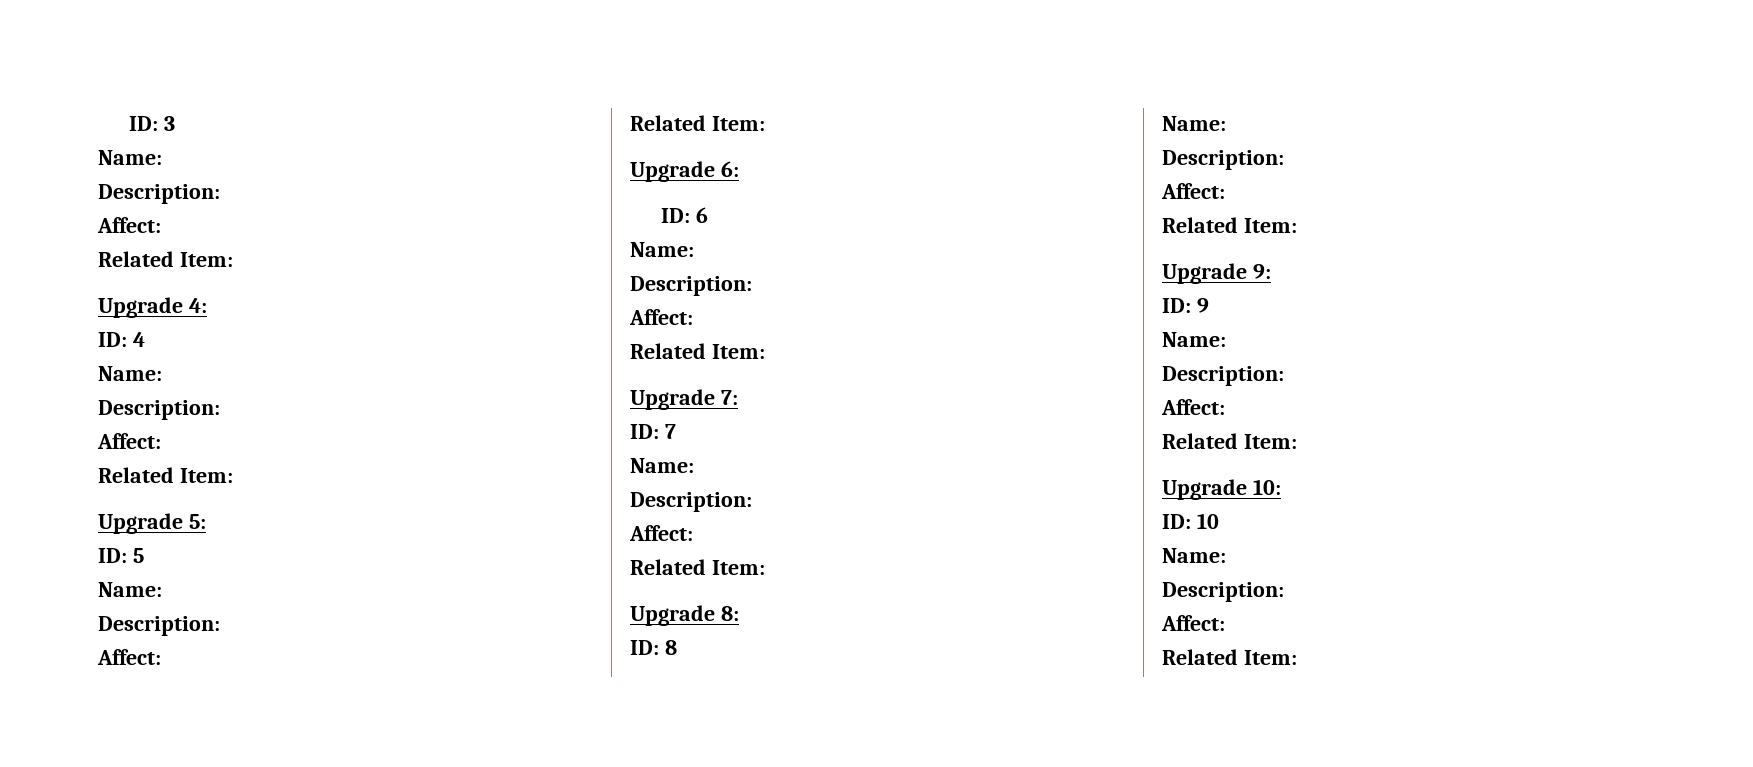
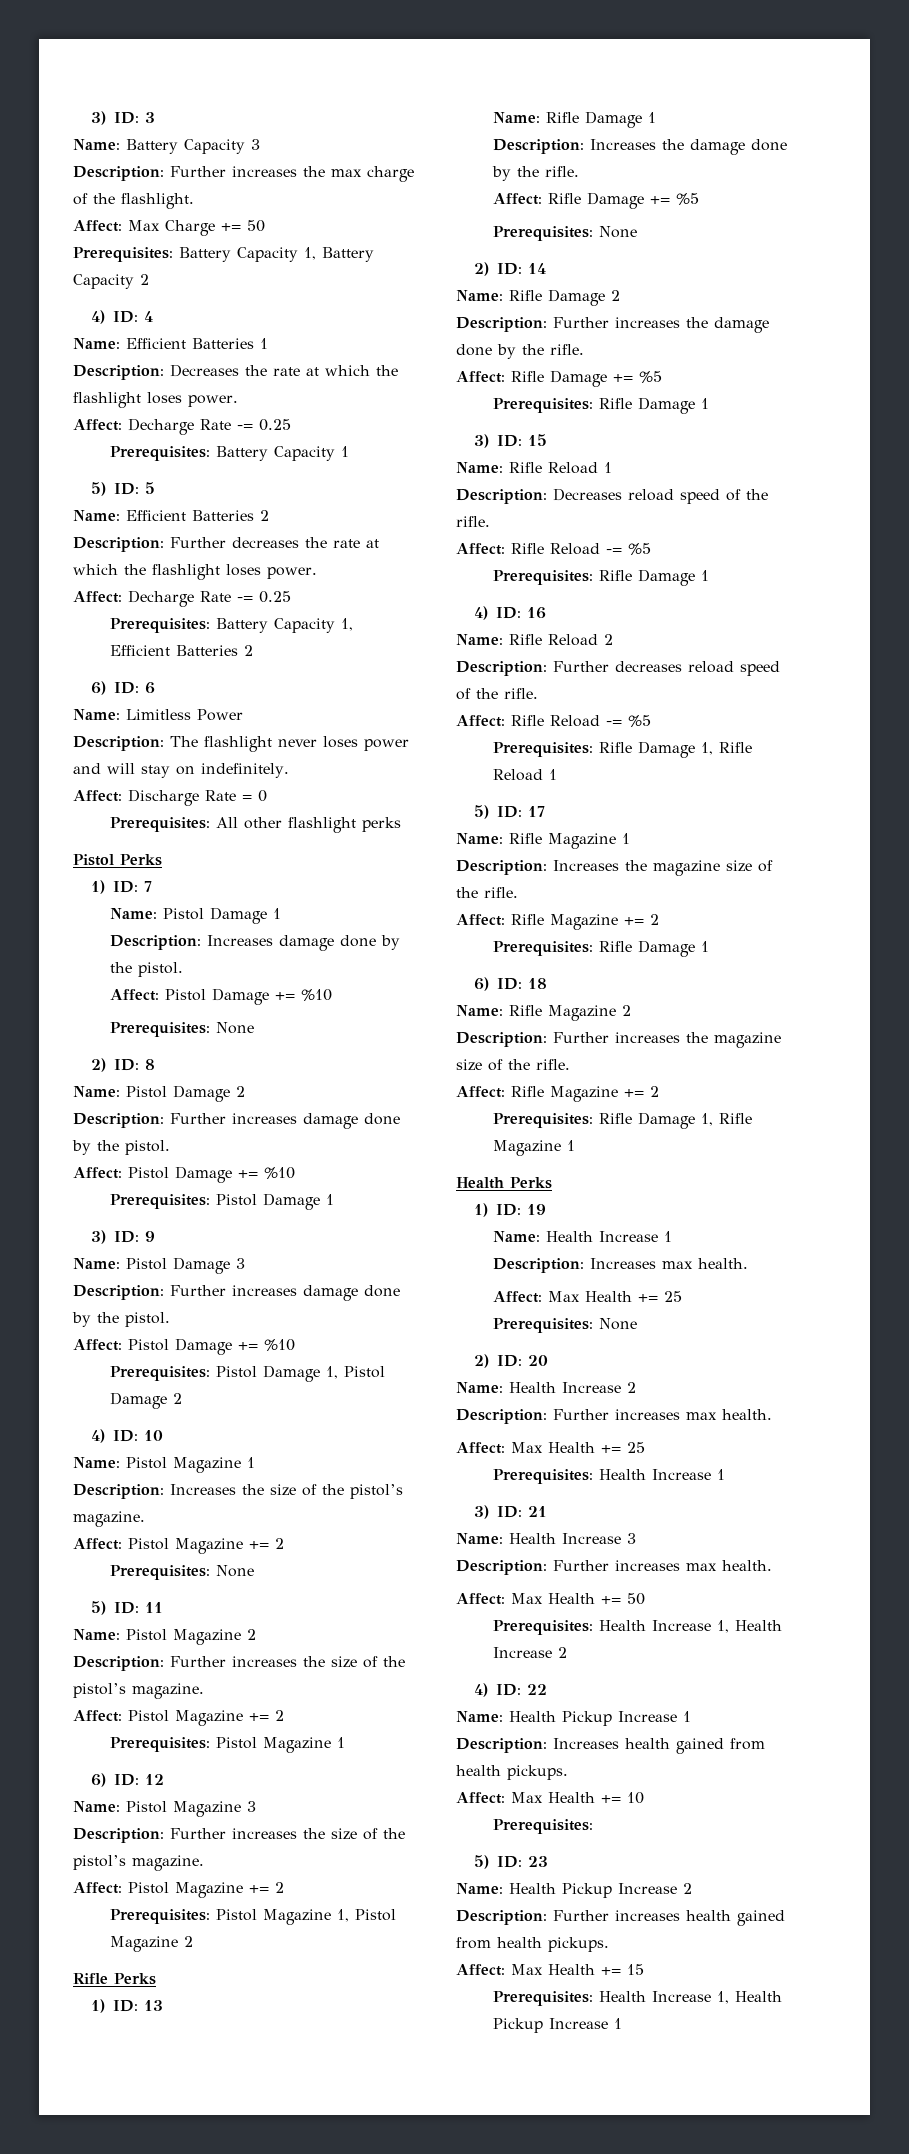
- ID: 3
- Name:
- Description:
- Affect:
- Related Item:
- Upgrade 4:
- ID: 4
- Name:
- Description:
- Affect:
- Related Item:
- Upgrade 5:
- ID: 5
- Name:
- Description:
- Affect:
- Related Item:
- Upgrade 6:
- ID: 6
- Name:
- Description:
- Affect:
- Related Item:
- Upgrade 7:
- ID: 7
- Name:
- Description:
- Affect:
- Related Item:
- Upgrade 8:
- ID: 8
- Name:
- Description:
- Affect:
- Related Item:
- Upgrade 9:
- ID: 9
- Name:
- Description:
- Affect:
- Related Item:
- Upgrade 10:
- ID: 10
- Name:
- Description:
- Affect:
- Related Item:
+ 3) ID: 3
+ Name: Battery Capacity 3
+ Description: Further increases the max charge of the flashlight.
+ Affect: Max Charge += 50
+ Prerequisites: Battery Capacity 1, Battery Capacity 2
+ 4) ID: 4
+ Name: Efficient Batteries 1
+ Description: Decreases the rate at which the flashlight loses power.
+ Affect: Decharge Rate -= 0.25
+ Prerequisites: Battery Capacity 1
+ 5) ID: 5
+ Name: Efficient Batteries 2
+ Description: Further decreases the rate at which the flashlight loses power.
+ Affect: Decharge Rate -= 0.25
+ Prerequisites: Battery Capacity 1, Efficient Batteries 2
+ 6) ID: 6
+ Name: Limitless Power
+ Description: The flashlight never loses power and will stay on indefinitely.
+ Affect: Discharge Rate = 0
+ Prerequisites: All other flashlight perks
+ Pistol Perks
+ 1) ID: 7
+ Name: Pistol Damage 1
+ Description: Increases damage done by the pistol.
+ Affect: Pistol Damage += %10
+ Prerequisites: None
+ 2) ID: 8
+ Name: Pistol Damage 2
+ Description: Further increases damage done by the pistol.
+ Affect: Pistol Damage += %10
+ Prerequisites: Pistol Damage 1
+ 3) ID: 9
+ Name: Pistol Damage 3
+ Description: Further increases damage done by the pistol.
+ Affect: Pistol Damage += %10
+ Prerequisites: Pistol Damage 1, Pistol Damage 2
+ 4) ID: 10
+ Name: Pistol Magazine 1
+ Description: Increases the size of the pistol’s magazine.
+ Affect: Pistol Magazine += 2
+ Prerequisites: None
+ 5) ID: 11
+ Name: Pistol Magazine 2
+ Description: Further increases the size of the pistol’s magazine.
+ Affect: Pistol Magazine += 2
+ Prerequisites: Pistol Magazine 1
+ 6) ID: 12
+ Name: Pistol Magazine 3
+ Description: Further increases the size of the pistol’s magazine.
+ Affect: Pistol Magazine += 2
+ Prerequisites: Pistol Magazine 1, Pistol Magazine 2
+ Rifle Perks
+ 1) ID: 13
+ Name: Rifle Damage 1
+ Description: Increases the damage done by the rifle.
+ Affect: Rifle Damage += %5
+ Prerequisites: None
+ 2) ID: 14
+ Name: Rifle Damage 2
+ Description: Further increases the damage done by the rifle.
+ Affect: Rifle Damage += %5
+ Prerequisites: Rifle Damage 1
+ 3) ID: 15
+ Name: Rifle Reload 1
+ Description: Decreases reload speed of the rifle.
+ Affect: Rifle Reload -= %5
+ Prerequisites: Rifle Damage 1
+ 4) ID: 16
+ Name: Rifle Reload 2
+ Description: Further decreases reload speed of the rifle.
+ Affect: Rifle Reload -= %5
+ Prerequisites: Rifle Damage 1, Rifle Reload 1
+ 5) ID: 17
+ Name: Rifle Magazine 1
+ Description: Increases the magazine size of the rifle.
+ Affect: Rifle Magazine += 2
+ Prerequisites: Rifle Damage 1
+ 6) ID: 18
+ Name: Rifle Magazine 2
+ Description: Further increases the magazine size of the rifle.
+ Affect: Rifle Magazine += 2
+ Prerequisites: Rifle Damage 1, Rifle Magazine 1
+ Health Perks
+ 1) ID: 19
+ Name: Health Increase 1
+ Description: Increases max health.
+ Affect: Max Health += 25
+ Prerequisites: None
+ 2) ID: 20
+ Name: Health Increase 2
+ Description: Further increases max health.
+ Affect: Max Health += 25
+ Prerequisites: Health Increase 1
+ 3) ID: 21
+ Name: Health Increase 3
+ Description: Further increases max health.
+ Affect: Max Health += 50
+ Prerequisites: Health Increase 1, Health Increase 2
+ 4) ID: 22
+ Name: Health Pickup Increase 1
+ Description: Increases health gained from health pickups.
+ Affect: Max Health += 10
+ Prerequisites:
+ 5) ID: 23
+ Name: Health Pickup Increase 2
+ Description: Further increases health gained from health pickups.
+ Affect: Max Health += 15
+ Prerequisites: Health Increase 1, Health Pickup Increase 1

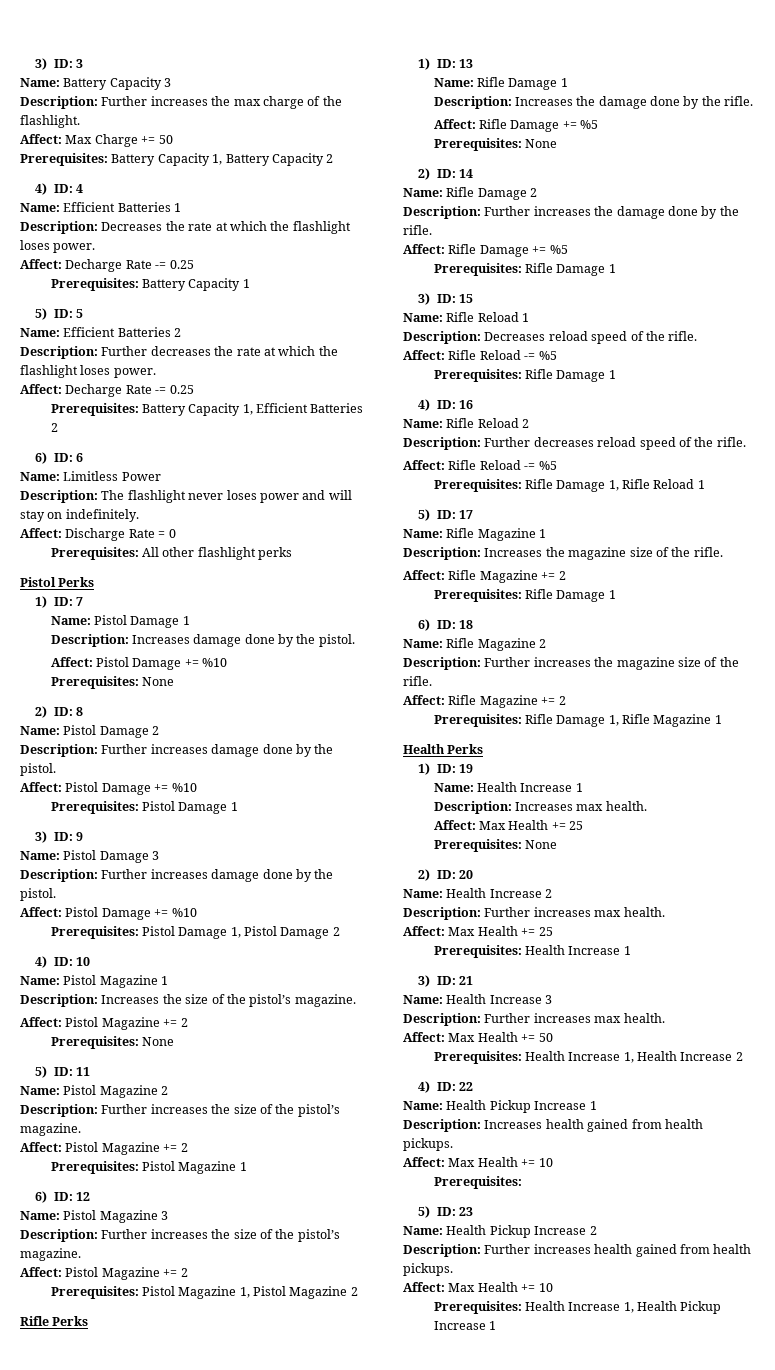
  Description: Further increases health gained from health pickups.
- Affect: Max Health += 15
+ Affect: Max Health += 10

